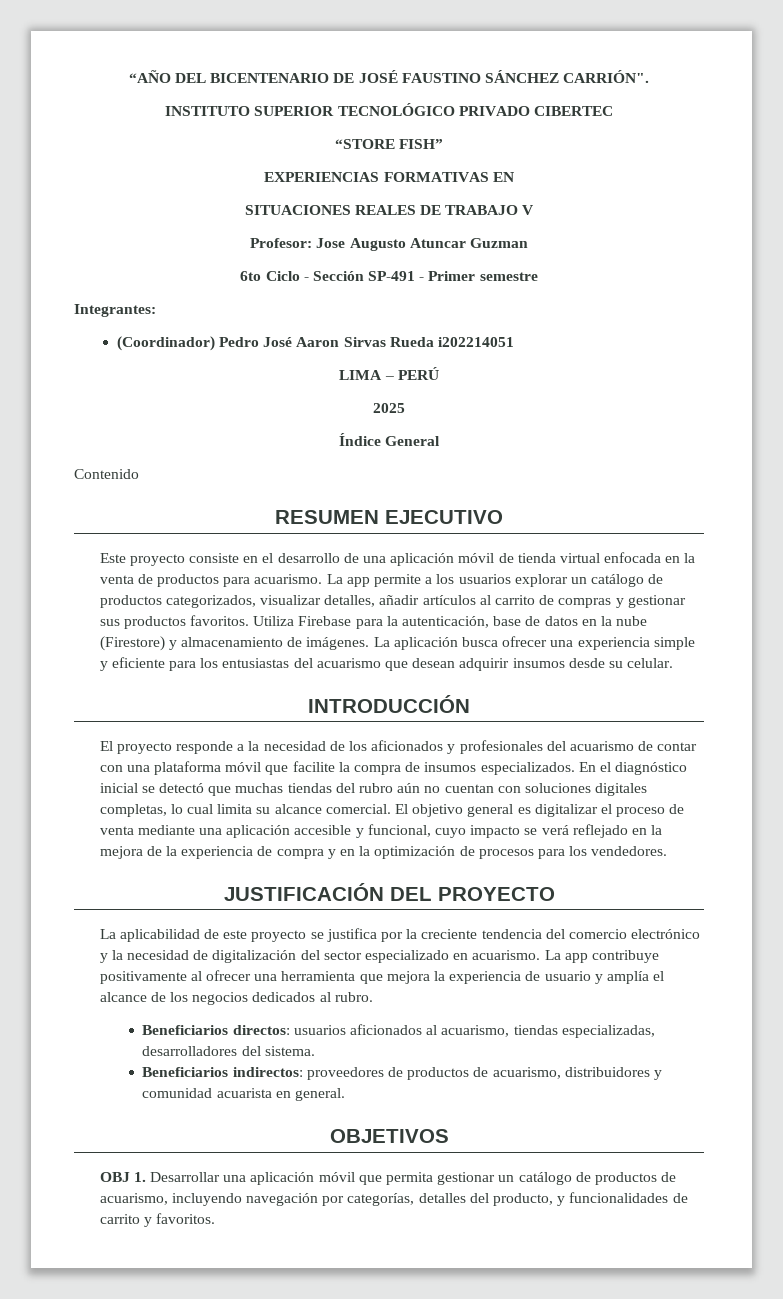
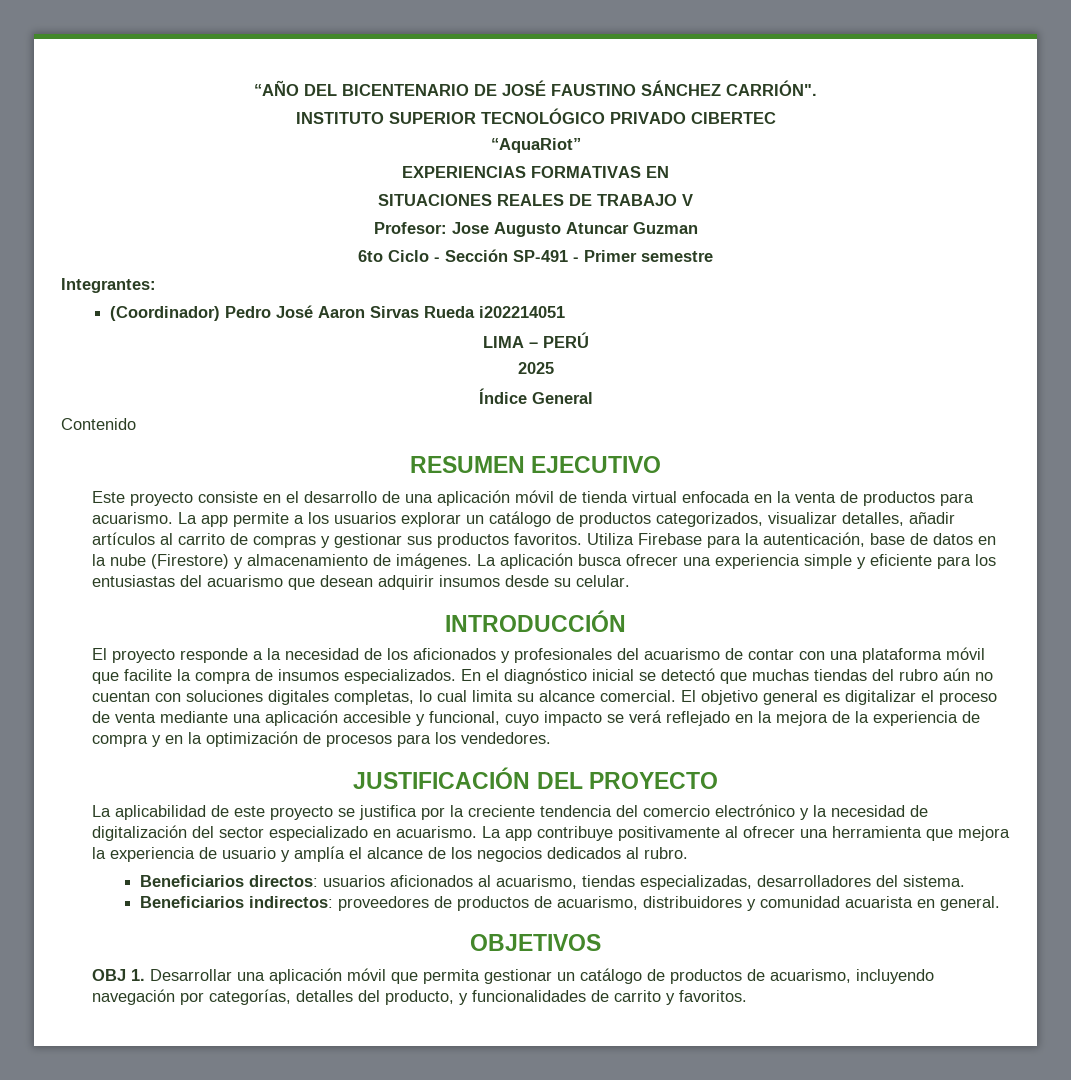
- “STORE FISH”
+ “AquaRiot”

